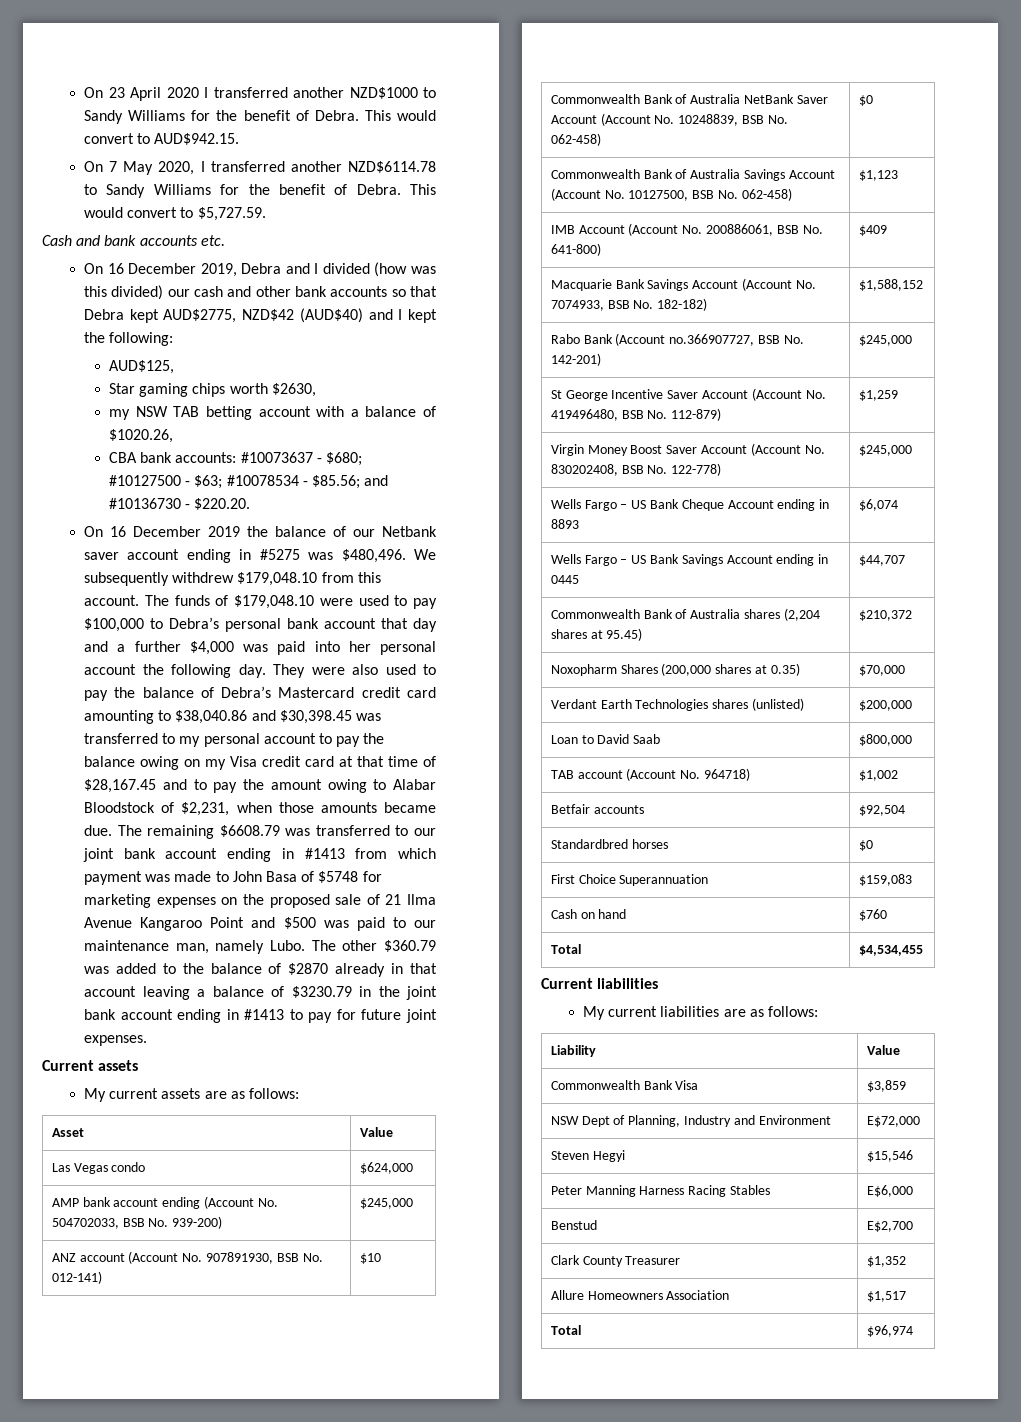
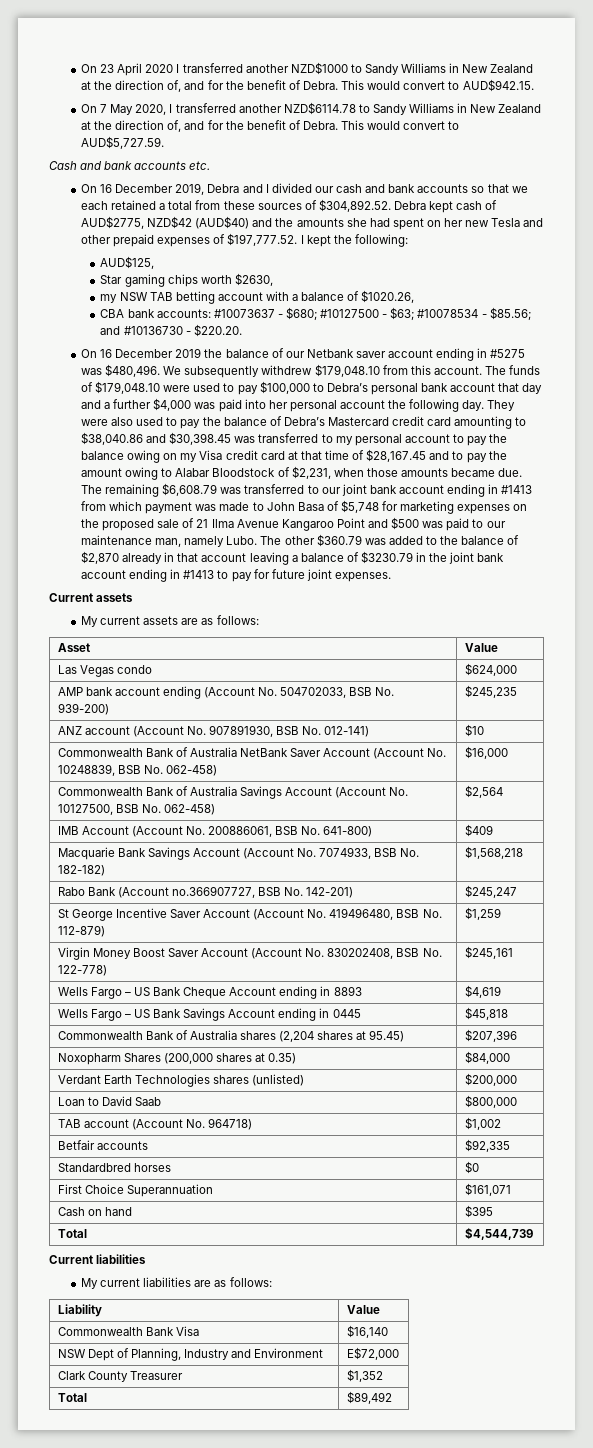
- On 23 April 2020 I transferred another NZD$1000 to Sandy Williams for the benefit of Debra.
+ On 23 April 2020 I transferred another NZD$1000 to Sandy Williams in New Zealand at the direction of, and for the benefit of Debra.
- On 7 May 2020, I transferred another NZD$6114.78 to Sandy Williams for the benefit of Debra. This would convert to $5,727.59.
+ On 7 May 2020, I transferred another NZD$6114.78 to Sandy Williams in New Zealand at the direction of, and for the benefit of Debra. This would convert to AUD$5,727.59.
- On 16 December 2019, Debra and I divided (how was this divided) our cash and other bank accounts so that Debra kept AUD$2775, NZD$42 (AUD$40) and I kept the following:
+ On 16 December 2019, Debra and I divided our cash and bank accounts so that we each retained a total from these sources of $304,892.52. Debra kept cash of AUD$2775, NZD$42 (AUD$40) and the amounts she had spent on her new Tesla and other prepaid expenses of $197,777.52. I kept the following:
- The remaining $6608.79 was transferred to our joint bank account ending in #1413 from which payment was made to John Basa of $5748 for marketing expenses on the proposed sale of 21 Ilma Avenue Kangaroo Point and $500 was paid to our maintenance man, namely Lubo.
+ The remaining $6,608.79 was transferred to our joint bank account ending in #1413 from which payment was made to John Basa of $5,748 for marketing expenses on the proposed sale of 21 Ilma Avenue Kangaroo Point and $500 was paid to our maintenance man, namely Lubo.
- The other $360.79 was added to the balance of $2870 already in that account leaving a balance of $3230.79 in the joint bank account ending in #1413 to pay for future joint expenses.
+ The other $360.79 was added to the balance of $2,870 already in that account leaving a balance of $3230.79 in the joint bank account ending in #1413 to pay for future joint expenses.
- AMP bank account ending (Account No. 504702033, BSB No. 939-200) | $245,000
+ AMP bank account ending (Account No. 504702033, BSB No. 939-200) | $245,235
- Commonwealth Bank of Australia NetBank Saver Account (Account No. 10248839, BSB No. 062-458) | $0
+ Commonwealth Bank of Australia NetBank Saver Account (Account No. 10248839, BSB No. 062-458) | $16,000
- Commonwealth Bank of Australia Savings Account (Account No. 10127500, BSB No. 062-458) | $1,123
+ Commonwealth Bank of Australia Savings Account (Account No. 10127500, BSB No. 062-458) | $2,564
- Macquarie Bank Savings Account (Account No. 7074933, BSB No. 182-182) | $1,588,152
+ Macquarie Bank Savings Account (Account No. 7074933, BSB No. 182-182) | $1,568,218
- Rabo Bank (Account no.366907727, BSB No. 142-201) | $245,000
+ Rabo Bank (Account no.366907727, BSB No. 142-201) | $245,247
- Virgin Money Boost Saver Account (Account No. 830202408, BSB No. 122-778) | $245,000
+ Virgin Money Boost Saver Account (Account No. 830202408, BSB No. 122-778) | $245,161
- Wells Fargo – US Bank Cheque Account ending in 8893 | $6,074
+ Wells Fargo – US Bank Cheque Account ending in 8893 | $4,619
- Wells Fargo – US Bank Savings Account ending in 0445 | $44,707
+ Wells Fargo – US Bank Savings Account ending in 0445 | $45,818
- Commonwealth Bank of Australia shares (2,204 shares at 95.45) | $210,372
+ Commonwealth Bank of Australia shares (2,204 shares at 95.45) | $207,396
- Noxopharm Shares (200,000 shares at 0.35) | $70,000
+ Noxopharm Shares (200,000 shares at 0.35) | $84,000
- Betfair accounts | $92,504
+ Betfair accounts | $92,335
- First Choice Superannuation | $159,083
+ First Choice Superannuation | $161,071
- Cash on hand | $760
- Total | $4,534,455
+ Cash on hand | $395
+ Total | $4,544,739
- Commonwealth Bank Visa | $3,859
+ Commonwealth Bank Visa | $16,140
- Steven Hegyi | $15,546
- Peter Manning Harness Racing Stables | E$6,000
- Benstud | E$2,700
- Allure Homeowners Association | $1,517
- Total | $96,974
+ Total | $89,492

